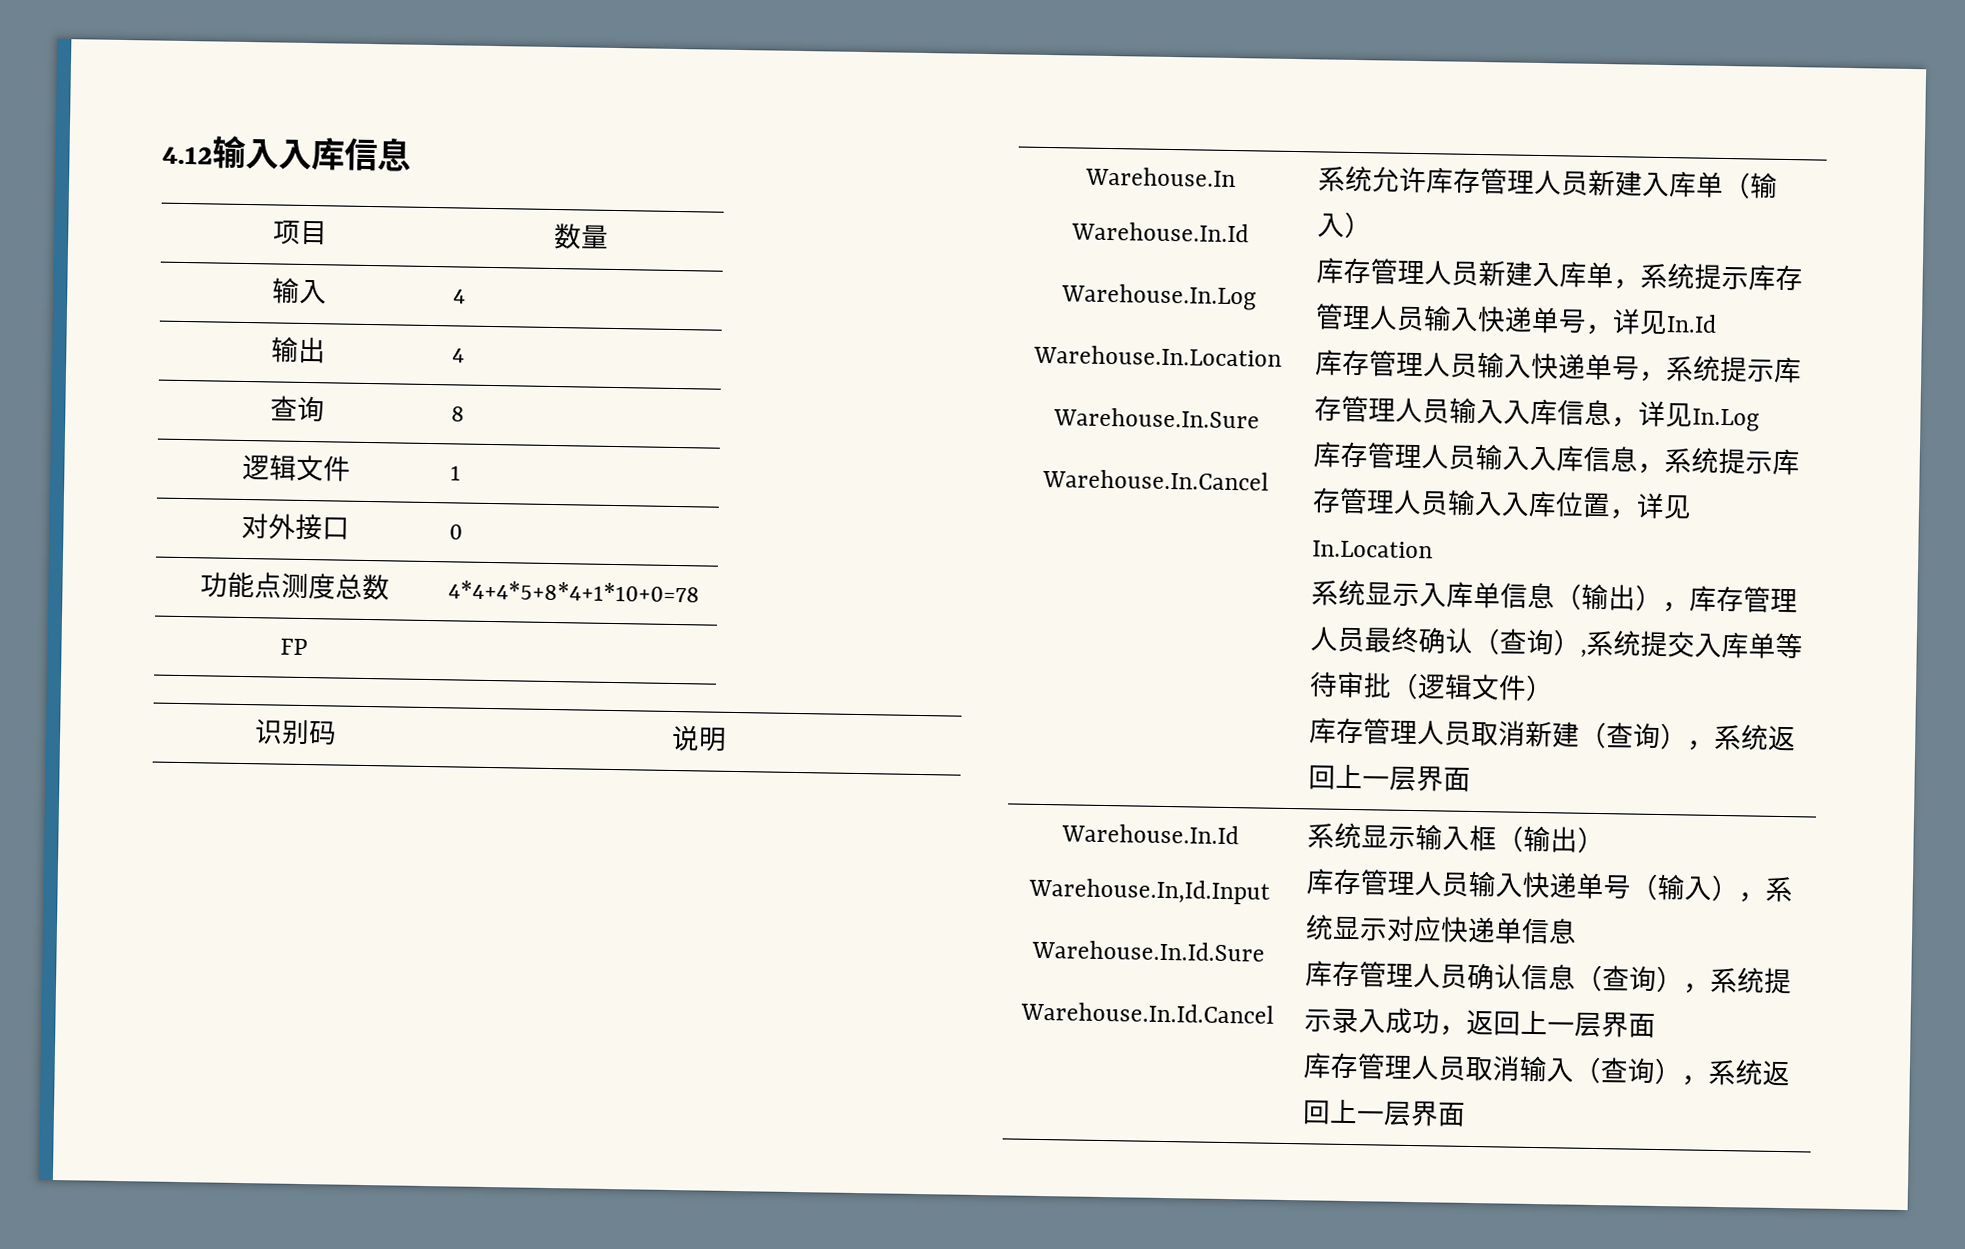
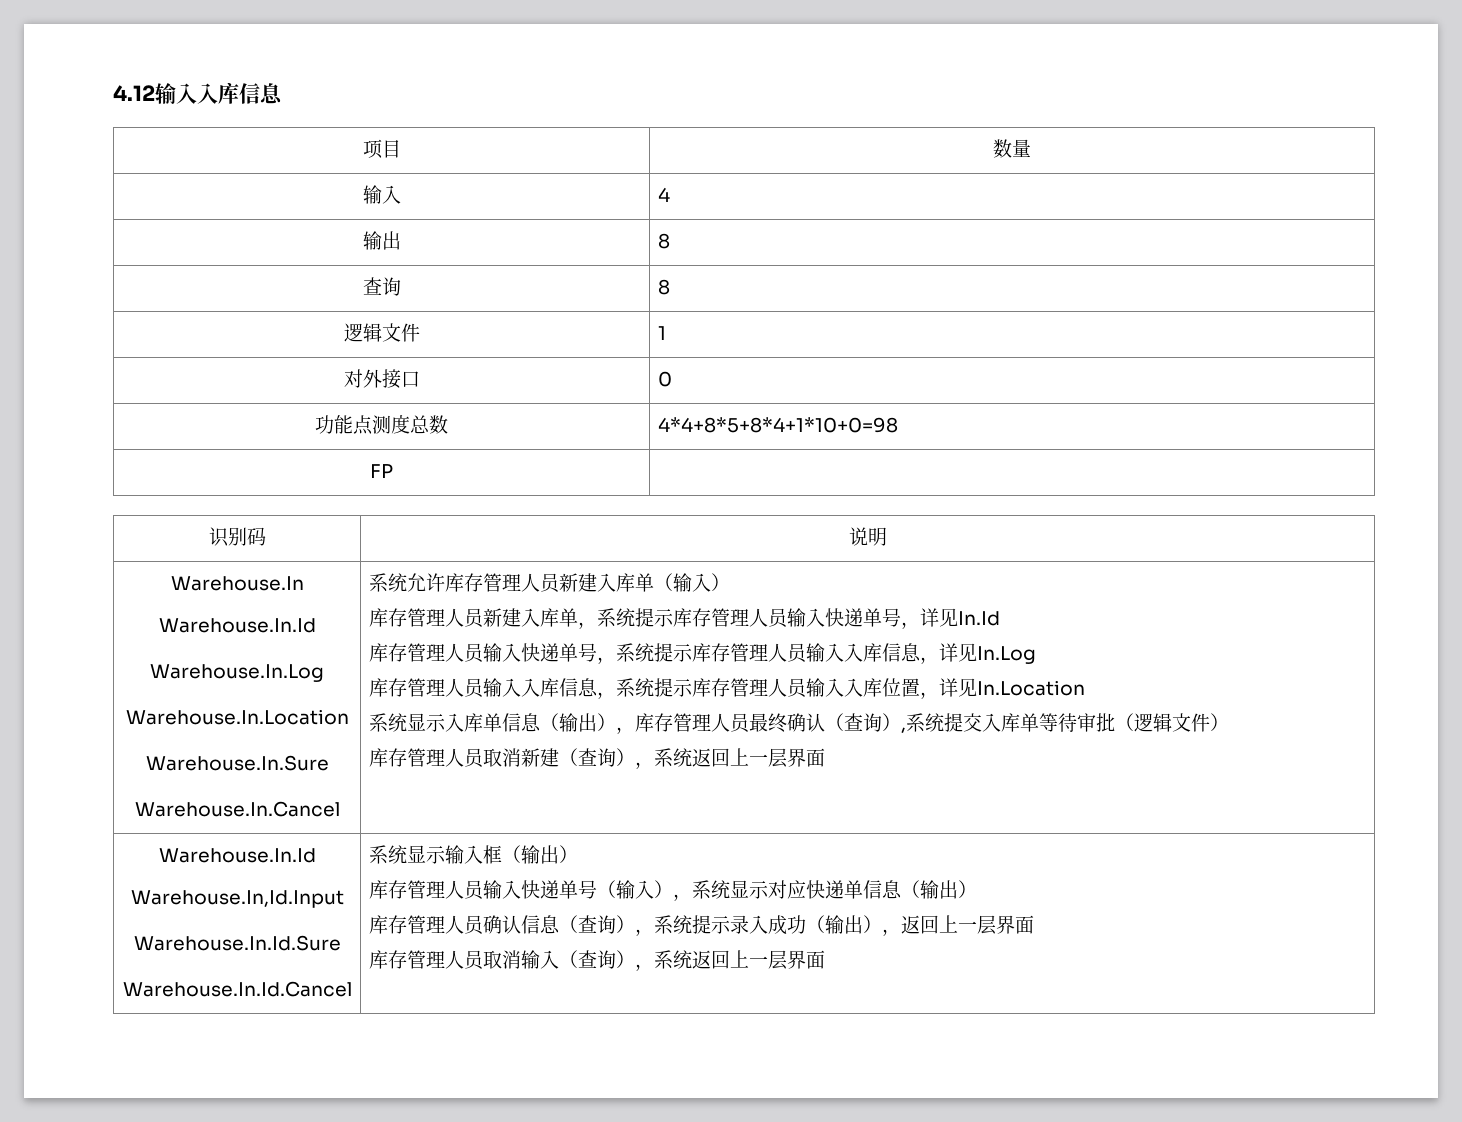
- 输出 | 4
+ 输出 | 8
- 功能点测度总数 | 4*4+4*5+8*4+1*10+0=78
+ 功能点测度总数 | 4*4+8*5+8*4+1*10+0=98
- 库存管理人员输入快递单号（输入），系统显示对应快递单信息
+ 库存管理人员输入快递单号（输入），系统显示对应快递单信息（输出）
- 库存管理人员确认信息（查询），系统提示录入成功，返回上一层界面
+ 库存管理人员确认信息（查询），系统提示录入成功（输出），返回上一层界面

